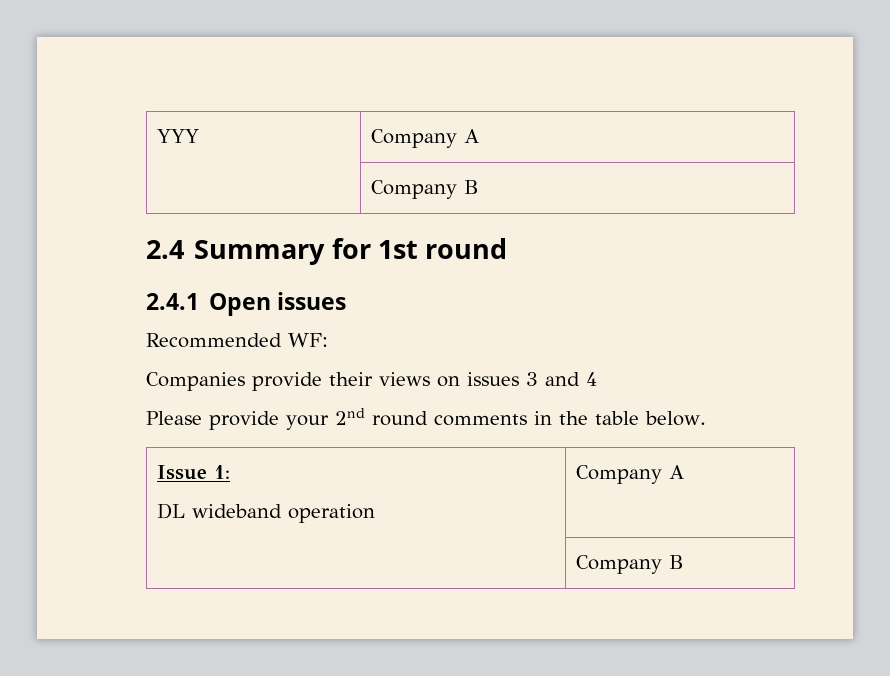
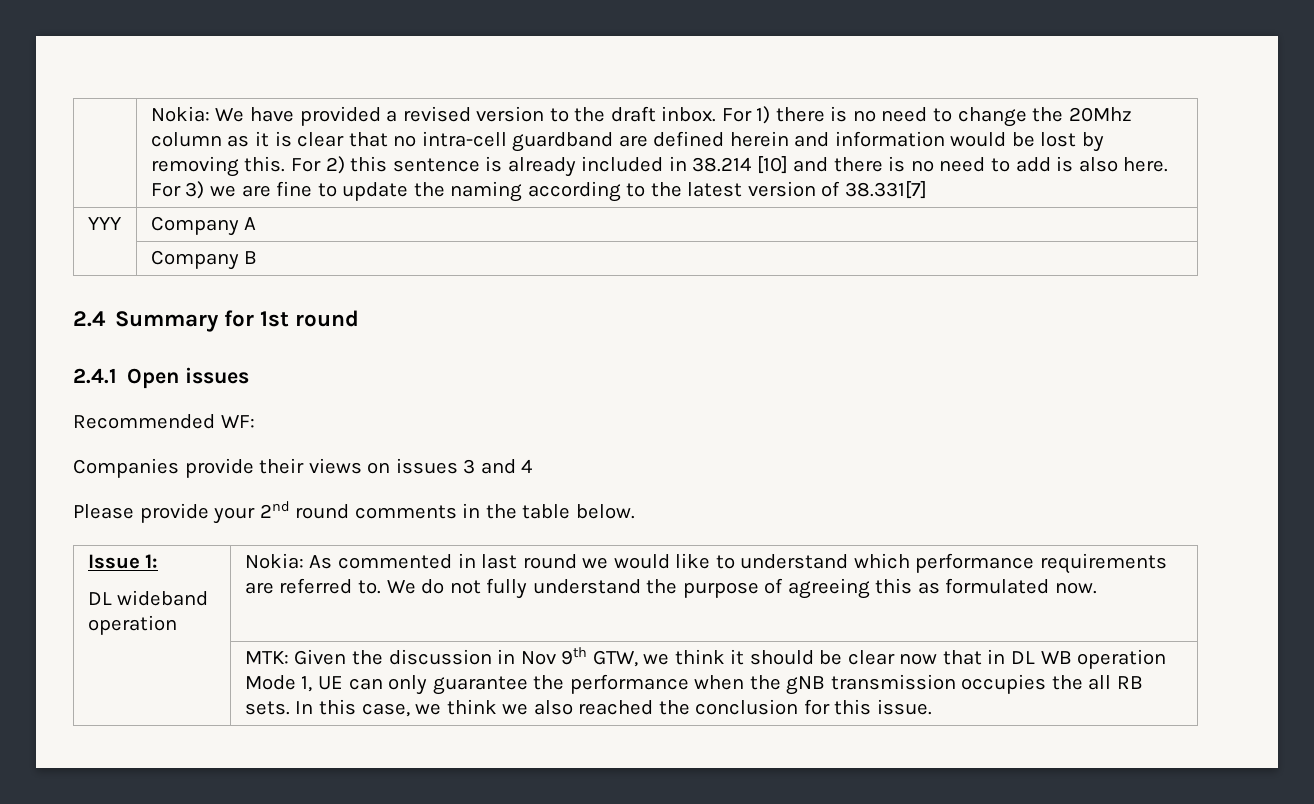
+ Nokia: We have provided a revised version to the draft inbox. For 1) there is no need to change the 20Mhz column as it is clear that no intra-cell guardband are defined herein and information would be lost by removing this. For 2) this sentence is already included in 38.214 [10] and there is no need to add is also here. For 3) we are fine to update the naming according to the latest version of 38.331[7]
  Issue 1:
- DL wideband operation | Company A
- | Company B
+ DL wideband operation | Nokia: As commented in last round we would like to understand which performance requirements are referred to. We do not fully understand the purpose of agreeing this as formulated now.
+ | MTK: Given the discussion in Nov 9th GTW, we think it should be clear now that in DL WB operation Mode 1, UE can only guarantee the performance when the gNB transmission occupies the all RB sets. In this case, we think we also reached the conclusion for this issue.

